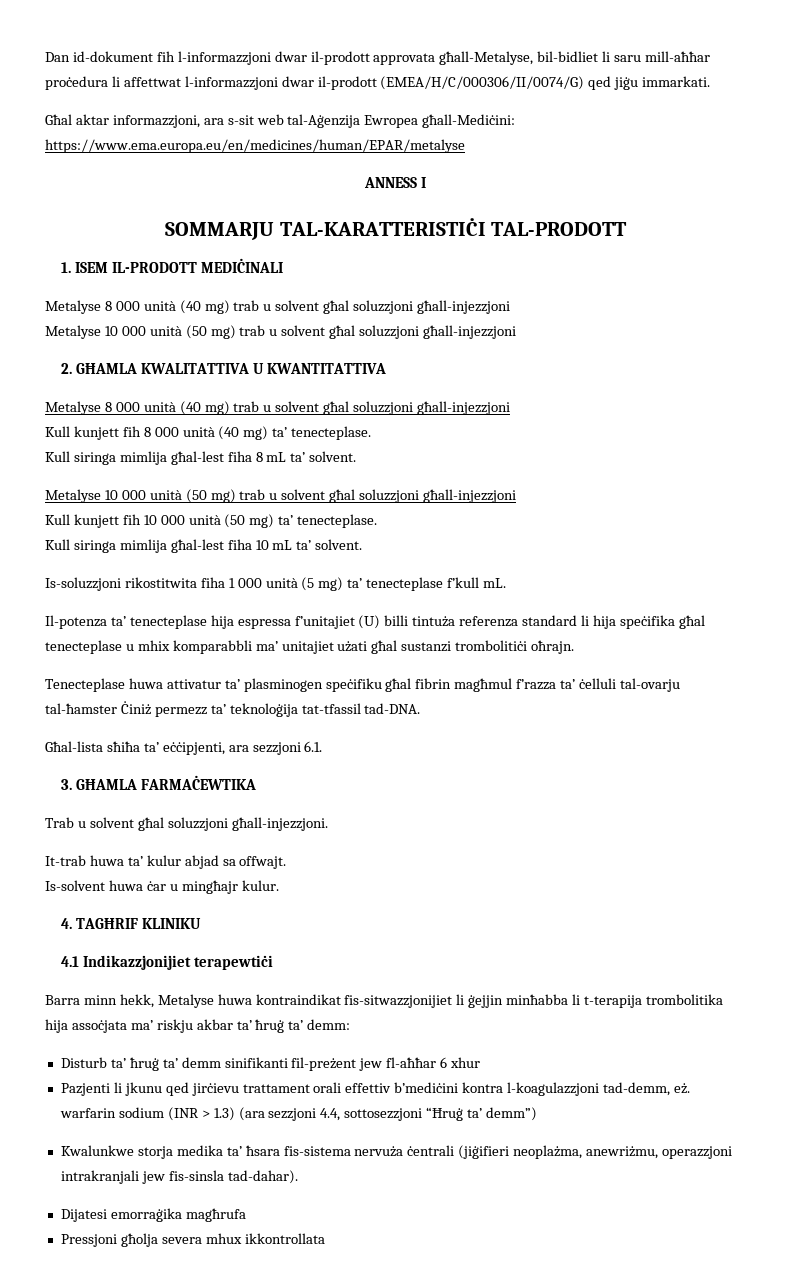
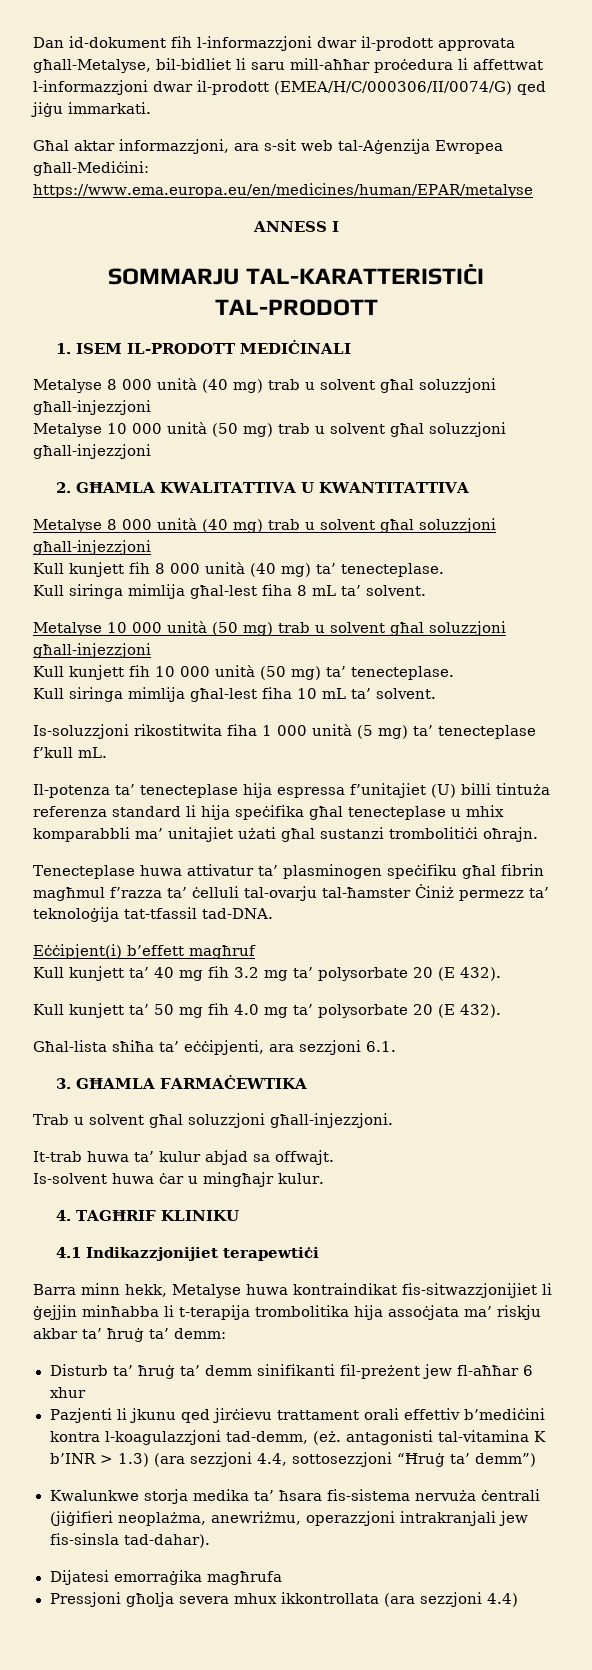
+ Eċċipjent(i) b’effett magħruf
+ Kull kunjett ta’ 40 mg fih 3.2 mg ta’ polysorbate 20 (E 432).
+ Kull kunjett ta’ 50 mg fih 4.0 mg ta’ polysorbate 20 (E 432).
- Pazjenti li jkunu qed jirċievu trattament orali effettiv b’mediċini kontra l-koagulazzjoni tad-demm, eż. warfarin sodium (INR > 1.3) (ara sezzjoni 4.4, sottosezzjoni “Ħruġ ta’ demm”)
+ Pazjenti li jkunu qed jirċievu trattament orali effettiv b’mediċini kontra l-koagulazzjoni tad-demm, (eż. antagonisti tal-vitamina K b’INR > 1.3) (ara sezzjoni 4.4, sottosezzjoni “Ħruġ ta’ demm”)
- Pressjoni għolja severa mhux ikkontrollata
+ Pressjoni għolja severa mhux ikkontrollata (ara sezzjoni 4.4)

